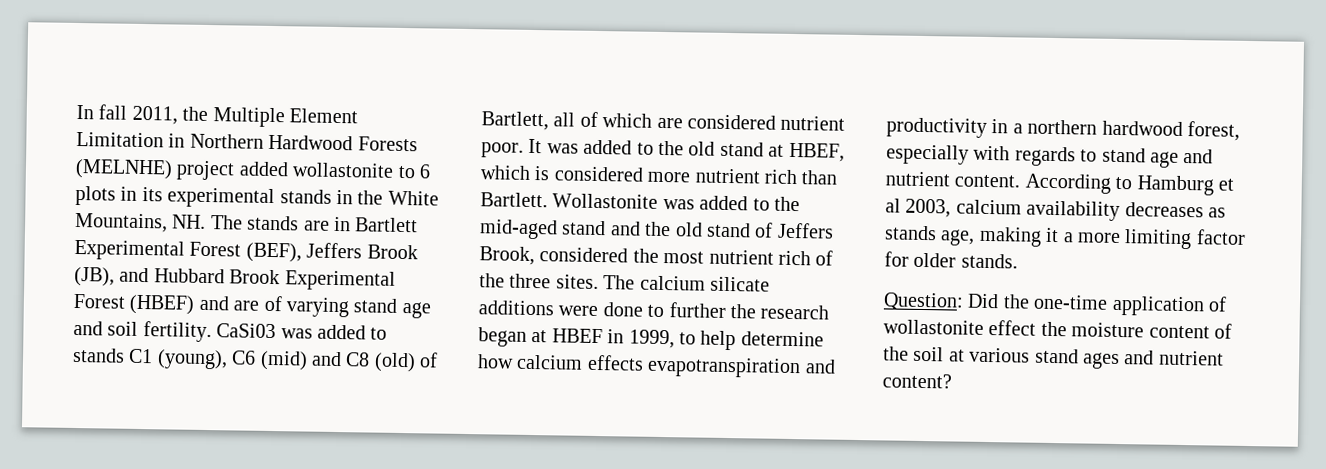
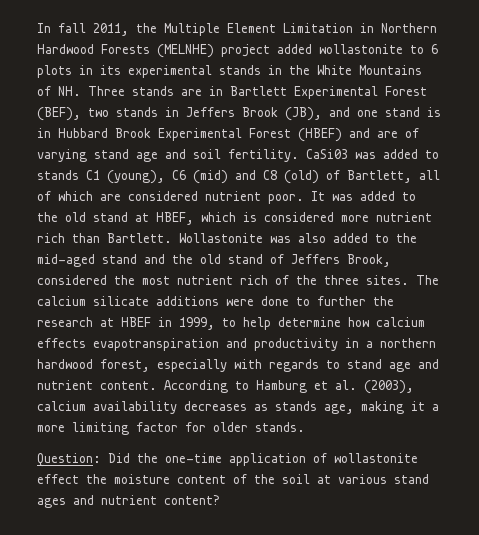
- In fall 2011, the Multiple Element Limitation in Northern Hardwood Forests (MELNHE) project added wollastonite to 6 plots in its experimental stands in the White Mountains, NH. The stands are in Bartlett Experimental Forest (BEF), Jeffers Brook (JB), and Hubbard Brook Experimental Forest (HBEF) and are of varying stand age and soil fertility.
+ In fall 2011, the Multiple Element Limitation in Northern Hardwood Forests (MELNHE) project added wollastonite to 6 plots in its experimental stands in the White Mountains of NH. Three stands are in Bartlett Experimental Forest (BEF), two stands in Jeffers Brook (JB), and one stand is in Hubbard Brook Experimental Forest (HBEF) and are of varying stand age and soil fertility.
- Wollastonite was added to the mid-aged stand and the old stand of Jeffers Brook, considered the most nutrient rich of the three sites.
+ Wollastonite was also added to the mid-aged stand and the old stand of Jeffers Brook, considered the most nutrient rich of the three sites.
- The calcium silicate additions were done to further the research began at HBEF in 1999, to help determine how calcium effects evapotranspiration and productivity in a northern hardwood forest, especially with regards to stand age and nutrient content.
+ The calcium silicate additions were done to further the research at HBEF in 1999, to help determine how calcium effects evapotranspiration and productivity in a northern hardwood forest, especially with regards to stand age and nutrient content.
- According to Hamburg et al 2003, calcium availability decreases as stands age, making it a more limiting factor for older stands.
+ According to Hamburg et al. (2003), calcium availability decreases as stands age, making it a more limiting factor for older stands.

